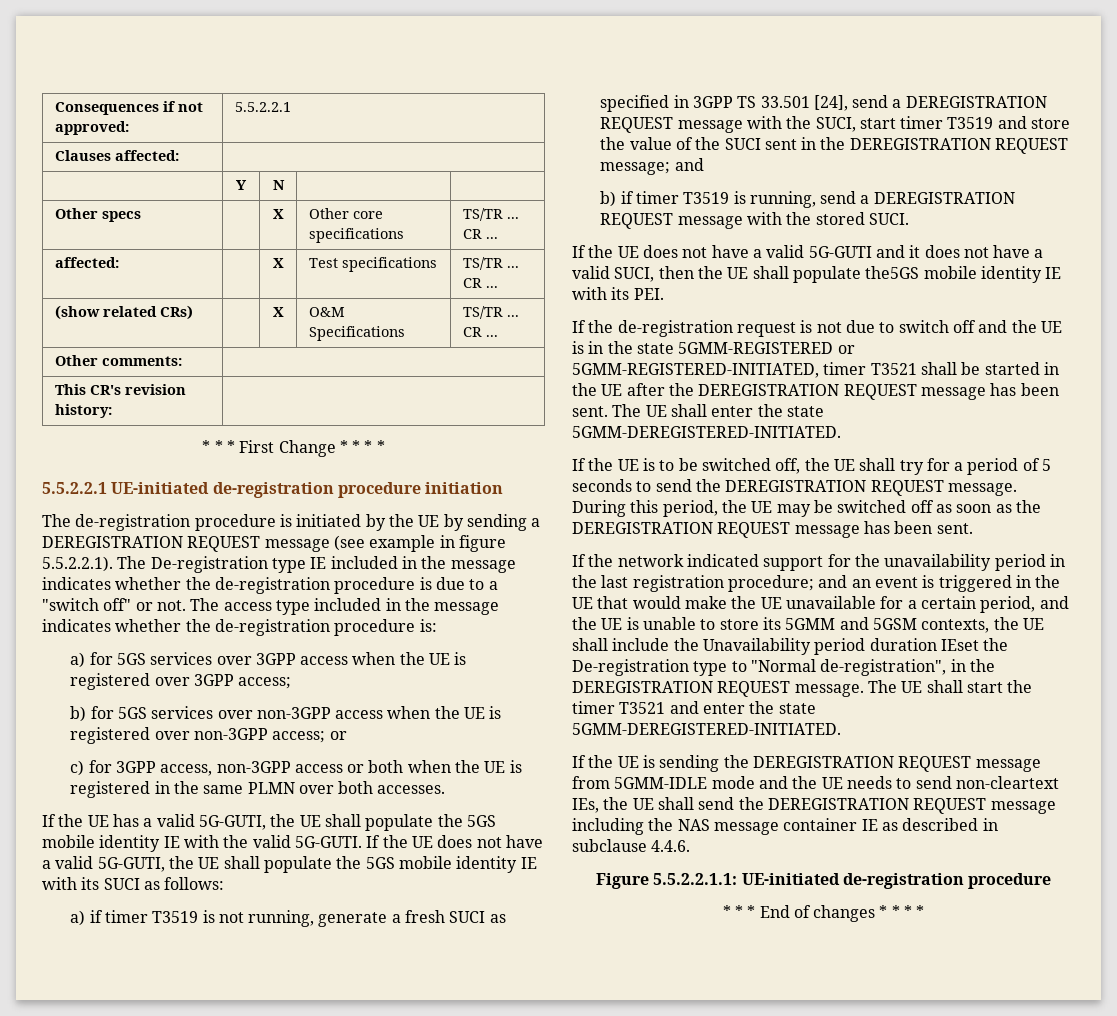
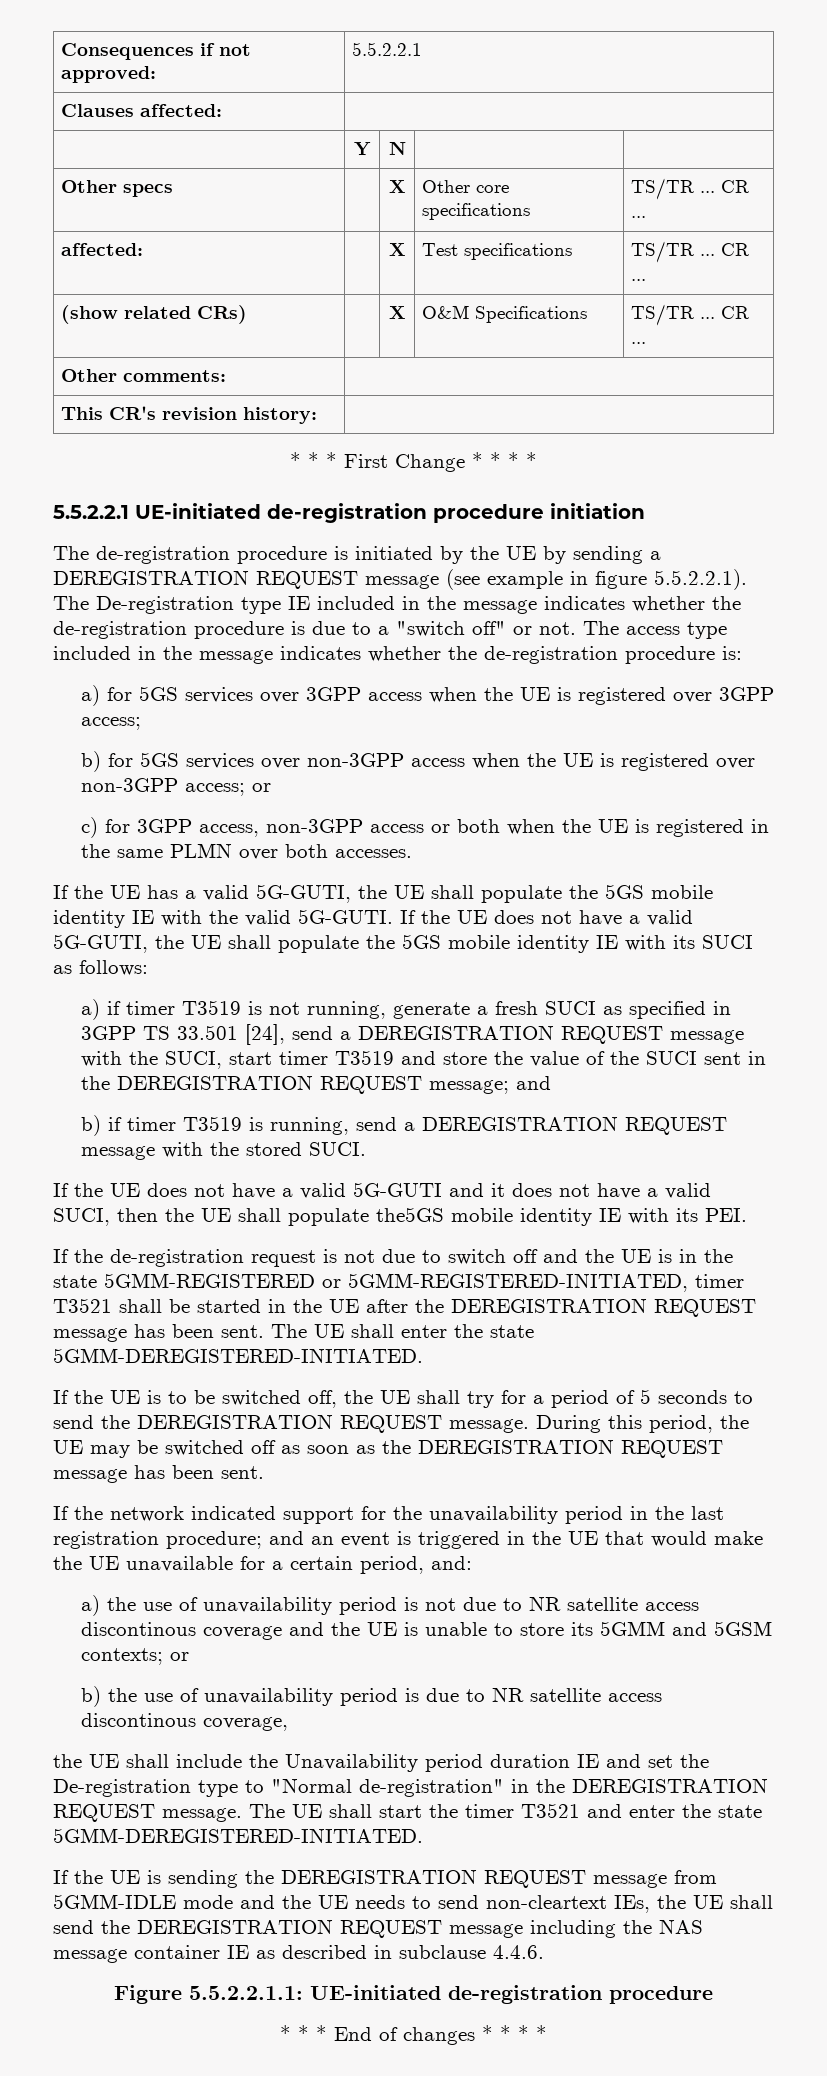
- and an event is triggered in the UE that would make the UE unavailable for a certain period, and the UE is unable to store its 5GMM and 5GSM contexts, the UE shall include the Unavailability period duration IEset the De-registration type to "Normal de-registration", in the DEREGISTRATION REQUEST message.
+ and an event is triggered in the UE that would make the UE unavailable for a certain period, and:
+ a) the use of unavailability period is not due to NR satellite access discontinous coverage and the UE is unable to store its 5GMM and 5GSM contexts; or
+ b) the use of unavailability period is due to NR satellite access discontinous coverage,
+ the UE shall include the Unavailability period duration IE and set the De-registration type to "Normal de-registration" in the DEREGISTRATION REQUEST message.

